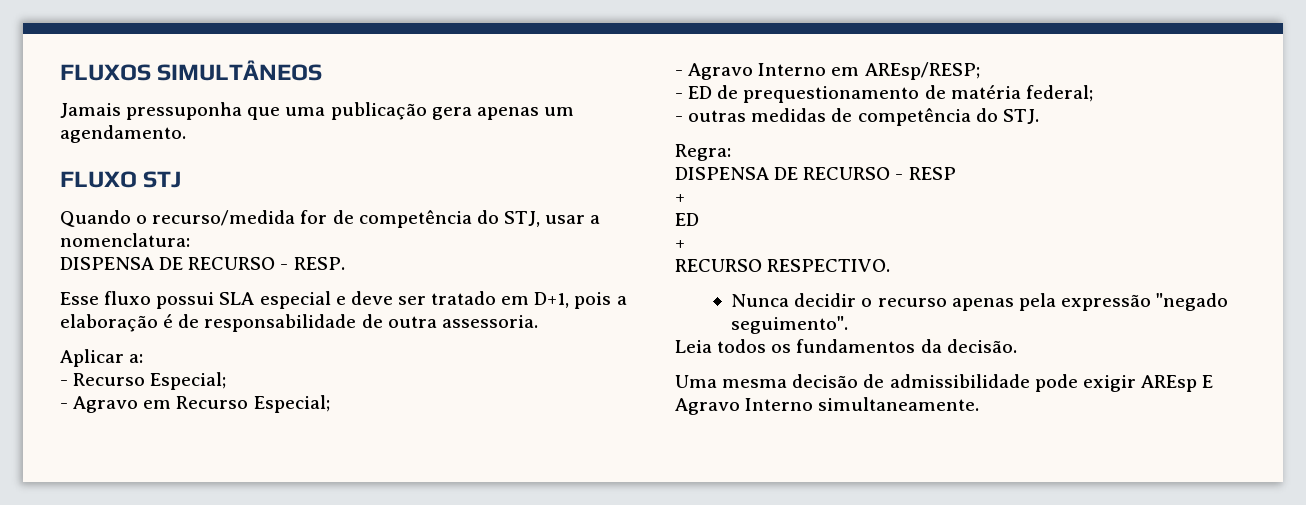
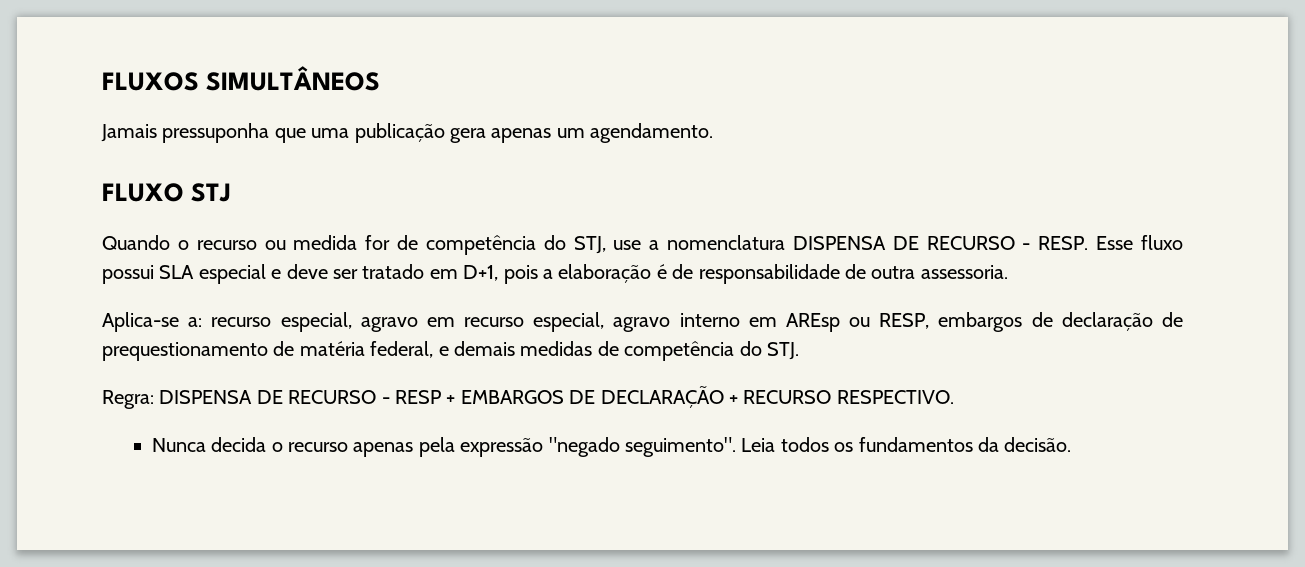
- Quando o recurso/medida for de competência do STJ, usar a nomenclatura:
- DISPENSA DE RECURSO - RESP.
- Esse fluxo possui SLA especial e deve ser tratado em D+1, pois a elaboração é de responsabilidade de outra assessoria.
+ Quando o recurso ou medida for de competência do STJ, use a nomenclatura DISPENSA DE RECURSO - RESP. Esse fluxo possui SLA especial e deve ser tratado em D+1, pois a elaboração é de responsabilidade de outra assessoria.
- Aplicar a:
- - Recurso Especial;
- - Agravo em Recurso Especial;
- - Agravo Interno em AREsp/RESP;
- - ED de prequestionamento de matéria federal;
- - outras medidas de competência do STJ.
+ Aplica-se a: recurso especial, agravo em recurso especial, agravo interno em AREsp ou RESP, embargos de declaração de prequestionamento de matéria federal, e demais medidas de competência do STJ.
- Regra:
- DISPENSA DE RECURSO - RESP
- +
- ED
- +
- RECURSO RESPECTIVO.
+ Regra: DISPENSA DE RECURSO - RESP + EMBARGOS DE DECLARAÇÃO + RECURSO RESPECTIVO.
- Nunca decidir o recurso apenas pela expressão "negado seguimento".
- Leia todos os fundamentos da decisão.
+ Nunca decida o recurso apenas pela expressão "negado seguimento". Leia todos os fundamentos da decisão.
- Uma mesma decisão de admissibilidade pode exigir AREsp E Agravo Interno simultaneamente.

